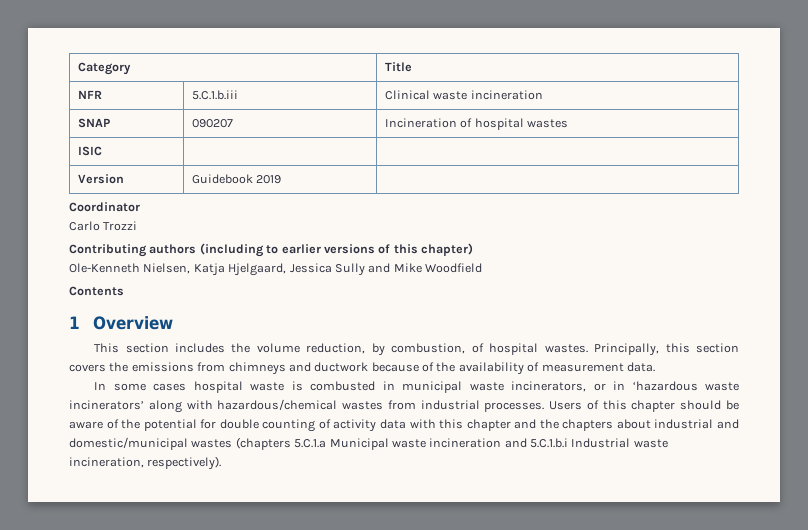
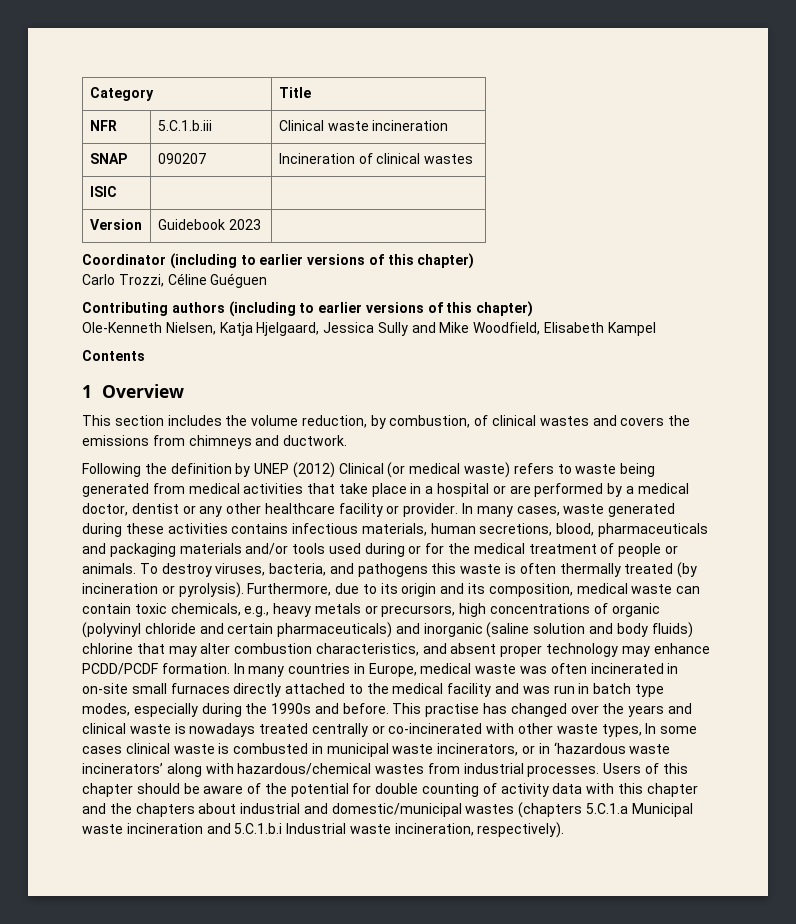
- SNAP | 090207 | Incineration of hospital wastes
+ SNAP | 090207 | Incineration of clinical wastes
- Version | Guidebook 2019 |
+ Version | Guidebook 2023 |
- Coordinator
- Carlo Trozzi
+ Coordinator (including to earlier versions of this chapter)
+ Carlo Trozzi, Céline Guéguen
- Ole-Kenneth Nielsen, Katja Hjelgaard, Jessica Sully and Mike Woodfield
+ Ole-Kenneth Nielsen, Katja Hjelgaard, Jessica Sully and Mike Woodfield, Elisabeth Kampel
- This section includes the volume reduction, by combustion, of hospital wastes. Principally, this section covers the emissions from chimneys and ductwork because of the availability of measurement data.
- In some cases hospital waste is combusted in municipal waste incinerators, or in ‘hazardous waste incinerators’ along with hazardous/chemical wastes from industrial processes.
+ This section includes the volume reduction, by combustion, of clinical wastes and covers the emissions from chimneys and ductwork.
+ Following the definition by UNEP (2012) Clinical (or medical waste) refers to waste being generated from medical activities that take place in a hospital or are performed by a medical doctor, dentist or any other healthcare facility or provider. In many cases, waste generated during these activities contains infectious materials, human secretions, blood, pharmaceuticals and packaging materials and/or tools used during or for the medical treatment of people or animals. To destroy viruses, bacteria, and pathogens this waste is often thermally treated (by incineration or pyrolysis). Furthermore, due to its origin and its composition, medical waste can contain toxic chemicals, e.g., heavy metals or precursors, high concentrations of organic (polyvinyl chloride and certain pharmaceuticals) and inorganic (saline solution and body fluids) chlorine that may alter combustion characteristics, and absent proper technology may enhance PCDD/PCDF formation. In many countries in Europe, medical waste was often incinerated in on-site small furnaces directly attached to the medical facility and was run in batch type modes, especially during the 1990s and before. This practise has changed over the years and clinical waste is nowadays treated centrally or co-incinerated with other waste types, In some cases clinical waste is combusted in municipal waste incinerators, or in ‘hazardous waste incinerators’ along with hazardous/chemical wastes from industrial processes.

